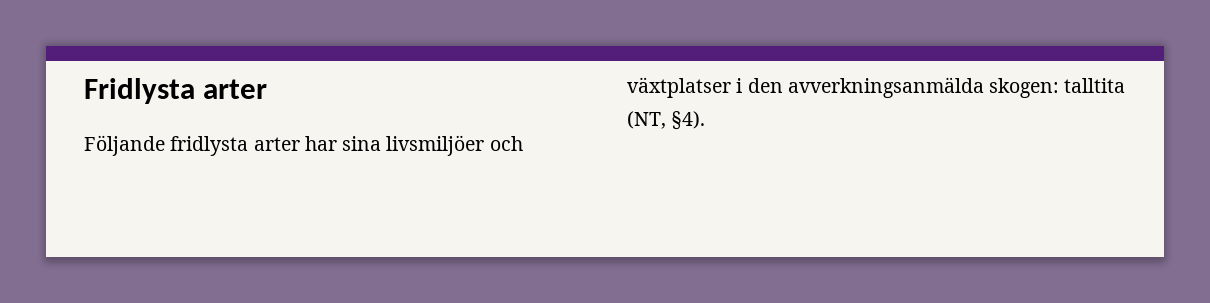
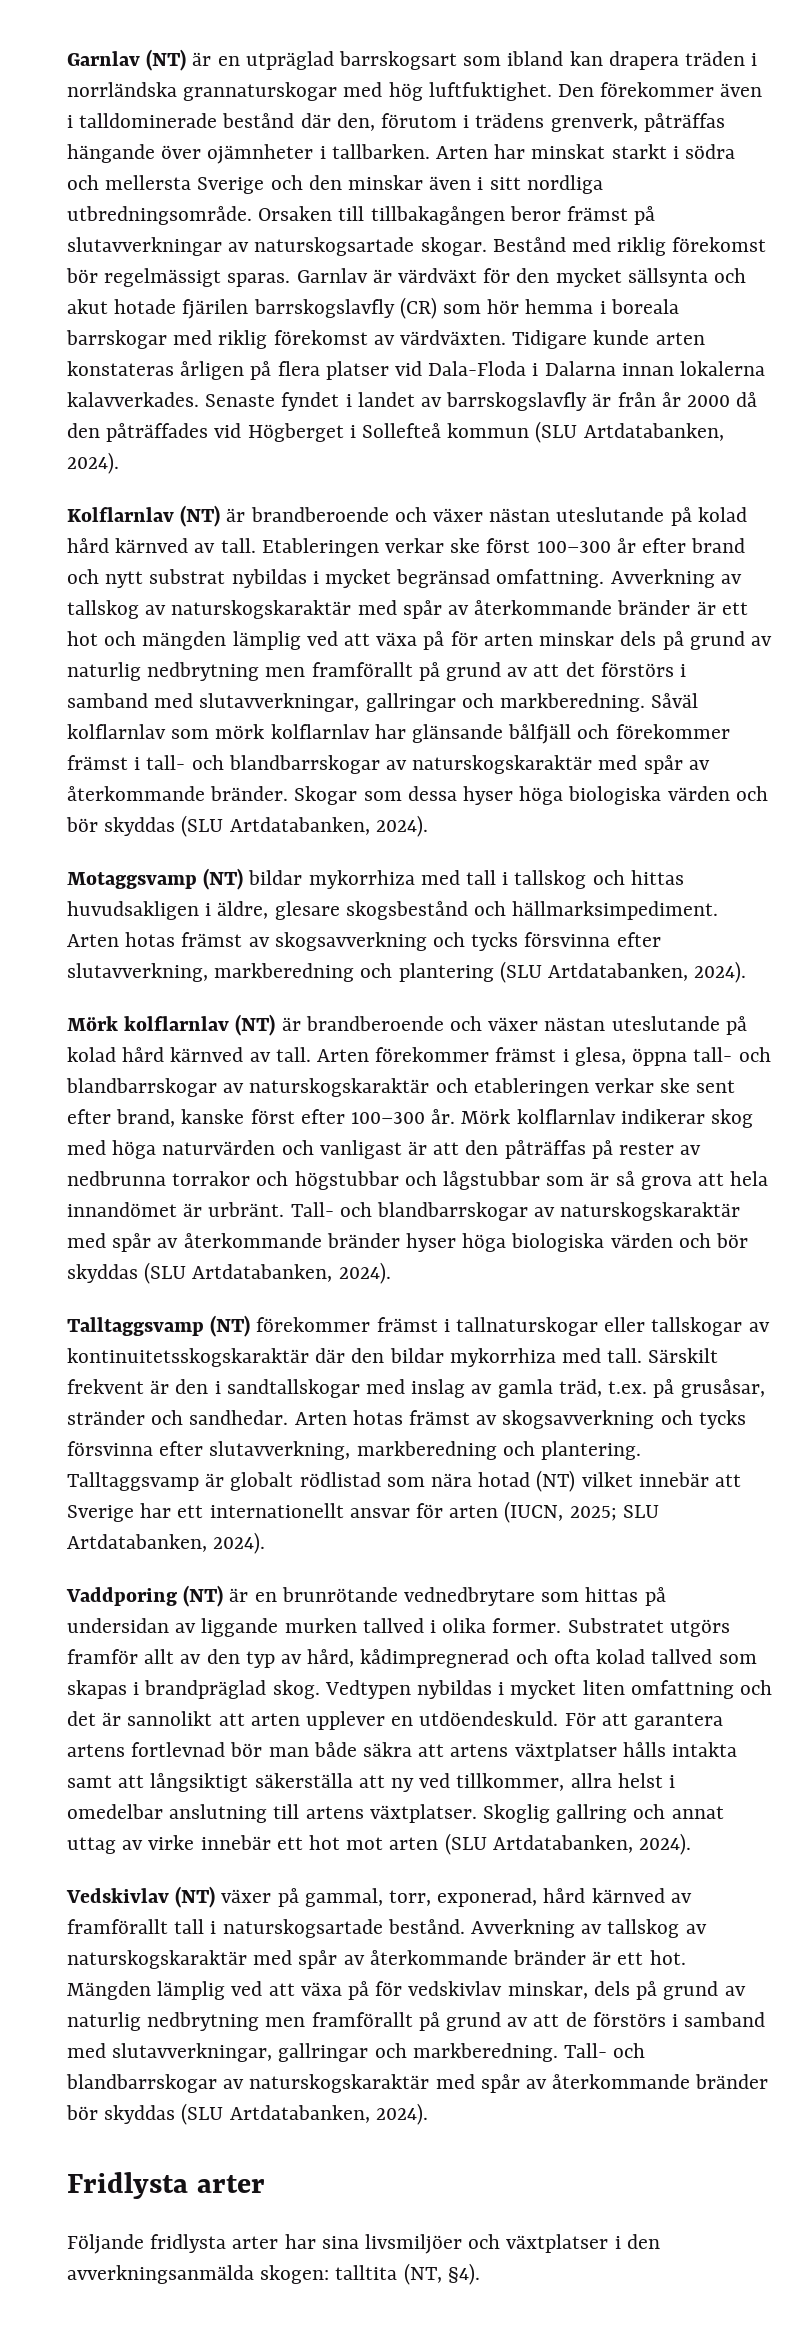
+ Garnlav (NT) är en utpräglad barrskogsart som ibland kan drapera träden i norrländska grannaturskogar med hög luftfuktighet. Den förekommer även i talldominerade bestånd där den, förutom i trädens grenverk, påträffas hängande över ojämnheter i tallbarken. Arten har minskat starkt i södra och mellersta Sverige och den minskar även i sitt nordliga utbredningsområde. Orsaken till tillbakagången beror främst på slutavverkningar av naturskogsartade skogar. Bestånd med riklig förekomst bör regelmässigt sparas. Garnlav är värdväxt för den mycket sällsynta och akut hotade fjärilen barrskogslavfly (CR) som hör hemma i boreala barrskogar med riklig förekomst av värdväxten. Tidigare kunde arten konstateras årligen på flera platser vid Dala-Floda i Dalarna innan lokalerna kalavverkades. Senaste fyndet i landet av barrskogslavfly är från år 2000 då den påträffades vid Högberget i Sollefteå kommun (SLU Artdatabanken, 2024).
+ Kolflarnlav (NT) är brandberoende och växer nästan uteslutande på kolad hård kärnved av tall. Etableringen verkar ske först 100–300 år efter brand och nytt substrat nybildas i mycket begränsad omfattning. Avverkning av tallskog av naturskogskaraktär med spår av återkommande bränder är ett hot och mängden lämplig ved att växa på för arten minskar dels på grund av naturlig nedbrytning men framförallt på grund av att det förstörs i samband med slutavverkningar, gallringar och markberedning. Såväl kolflarnlav som mörk kolflarnlav har glänsande bålfjäll och förekommer främst i tall- och blandbarrskogar av naturskogskaraktär med spår av återkommande bränder. Skogar som dessa hyser höga biologiska värden och bör skyddas (SLU Artdatabanken, 2024).
+ Motaggsvamp (NT) bildar mykorrhiza med tall i tallskog och hittas huvudsakligen i äldre, glesare skogsbestånd och hällmarksimpediment. Arten hotas främst av skogsavverkning och tycks försvinna efter slutavverkning, markberedning och plantering (SLU Artdatabanken, 2024).
+ Mörk kolflarnlav (NT) är brandberoende och växer nästan uteslutande på kolad hård kärnved av tall. Arten förekommer främst i glesa, öppna tall- och blandbarrskogar av naturskogskaraktär och etableringen verkar ske sent efter brand, kanske först efter 100–300 år. Mörk kolflarnlav indikerar skog med höga naturvärden och vanligast är att den påträffas på rester av nedbrunna torrakor och högstubbar och lågstubbar som är så grova att hela innandömet är urbränt. Tall- och blandbarrskogar av naturskogskaraktär med spår av återkommande bränder hyser höga biologiska värden och bör skyddas (SLU Artdatabanken, 2024).
+ Talltaggsvamp (NT) förekommer främst i tallnaturskogar eller tallskogar av kontinuitetsskogskaraktär där den bildar mykorrhiza med tall. Särskilt frekvent är den i sandtallskogar med inslag av gamla träd, t.ex. på grusåsar, stränder och sandhedar. Arten hotas främst av skogsavverkning och tycks försvinna efter slutavverkning, markberedning och plantering. Talltaggsvamp är globalt rödlistad som nära hotad (NT) vilket innebär att Sverige har ett internationellt ansvar för arten (IUCN, 2025; SLU Artdatabanken, 2024).
+ Vaddporing (NT) är en brunrötande vednedbrytare som hittas på undersidan av liggande murken tallved i olika former. Substratet utgörs framför allt av den typ av hård, kådimpregnerad och ofta kolad tallved som skapas i brandpräglad skog. Vedtypen nybildas i mycket liten omfattning och det är sannolikt att arten upplever en utdöendeskuld. För att garantera artens fortlevnad bör man både säkra att artens växtplatser hålls intakta samt att långsiktigt säkerställa att ny ved tillkommer, allra helst i omedelbar anslutning till artens växtplatser. Skoglig gallring och annat uttag av virke innebär ett hot mot arten (SLU Artdatabanken, 2024).
+ Vedskivlav (NT) växer på gammal, torr, exponerad, hård kärnved av framförallt tall i naturskogsartade bestånd. Avverkning av tallskog av naturskogskaraktär med spår av återkommande bränder är ett hot. Mängden lämplig ved att växa på för vedskivlav minskar, dels på grund av naturlig nedbrytning men framförallt på grund av att de förstörs i samband med slutavverkningar, gallringar och markberedning. Tall- och blandbarrskogar av naturskogskaraktär med spår av återkommande bränder bör skyddas (SLU Artdatabanken, 2024).

